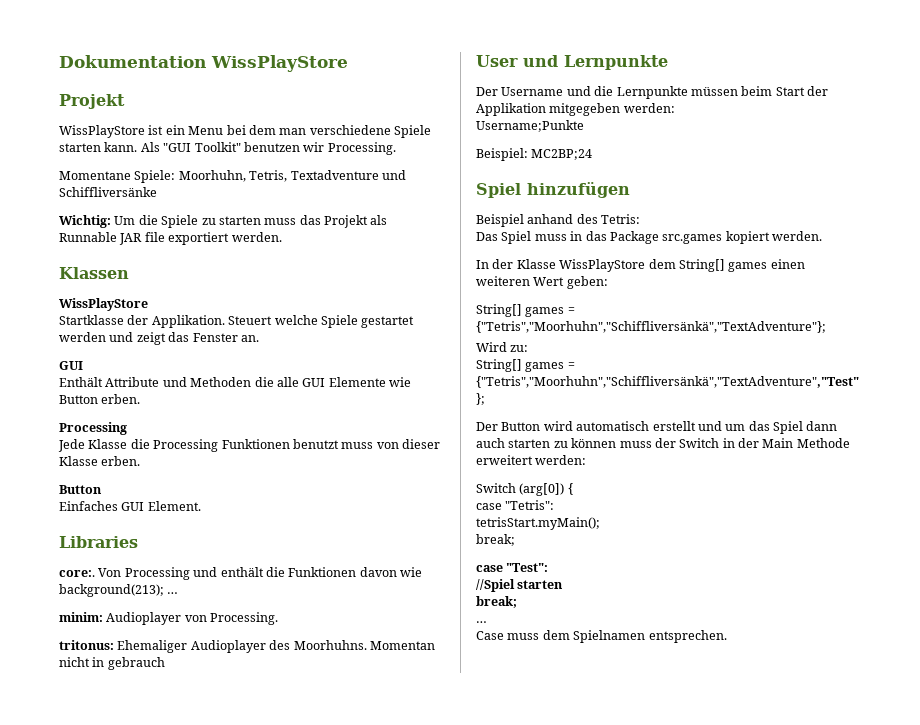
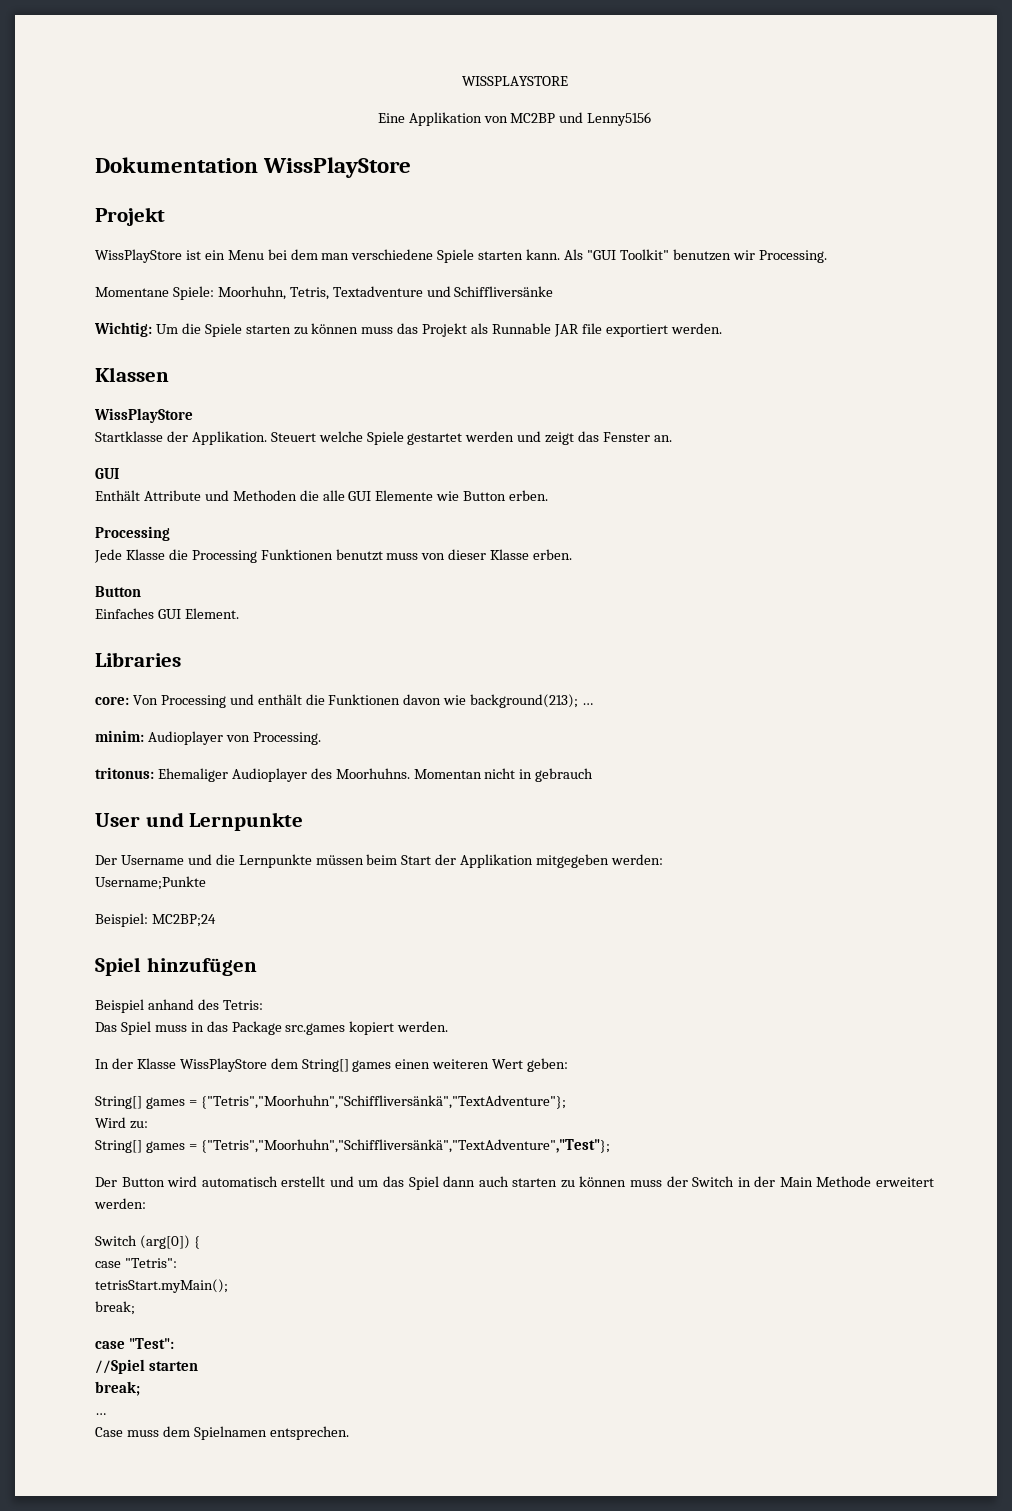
+ WISSPLAYSTORE
+ Eine Applikation von MC2BP und Lenny5156
- Wichtig: Um die Spiele zu starten muss das Projekt als Runnable JAR file exportiert werden.
+ Wichtig: Um die Spiele starten zu können muss das Projekt als Runnable JAR file exportiert werden.
- core:. Von Processing und enthält die Funktionen davon wie background(213); …
+ core: Von Processing und enthält die Funktionen davon wie background(213); …

